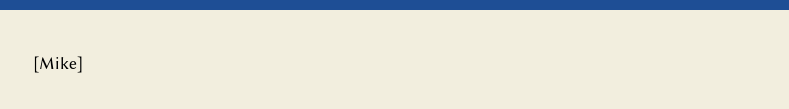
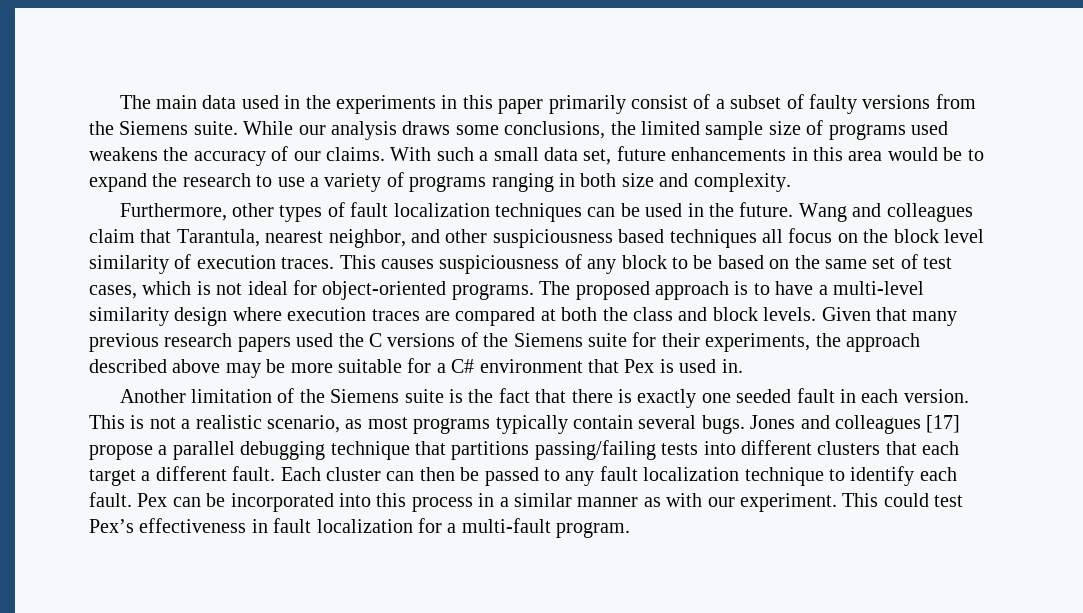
- [Mike]
+ The main data used in the experiments in this paper primarily consist of a subset of faulty versions from the Siemens suite. While our analysis draws some conclusions, the limited sample size of programs used weakens the accuracy of our claims. With such a small data set, future enhancements in this area would be to expand the research to use a variety of programs ranging in both size and complexity.
+ Furthermore, other types of fault localization techniques can be used in the future. Wang and colleagues claim that Tarantula, nearest neighbor, and other suspiciousness based techniques all focus on the block level similarity of execution traces. This causes suspiciousness of any block to be based on the same set of test cases, which is not ideal for object-oriented programs. The proposed approach is to have a multi-level similarity design where execution traces are compared at both the class and block levels. Given that many previous research papers used the C versions of the Siemens suite for their experiments, the approach described above may be more suitable for a C# environment that Pex is used in.
+ Another limitation of the Siemens suite is the fact that there is exactly one seeded fault in each version. This is not a realistic scenario, as most programs typically contain several bugs. Jones and colleagues [17] propose a parallel debugging technique that partitions passing/failing tests into different clusters that each target a different fault. Each cluster can then be passed to any fault localization technique to identify each fault. Pex can be incorporated into this process in a similar manner as with our experiment. This could test Pex’s effectiveness in fault localization for a multi-fault program.

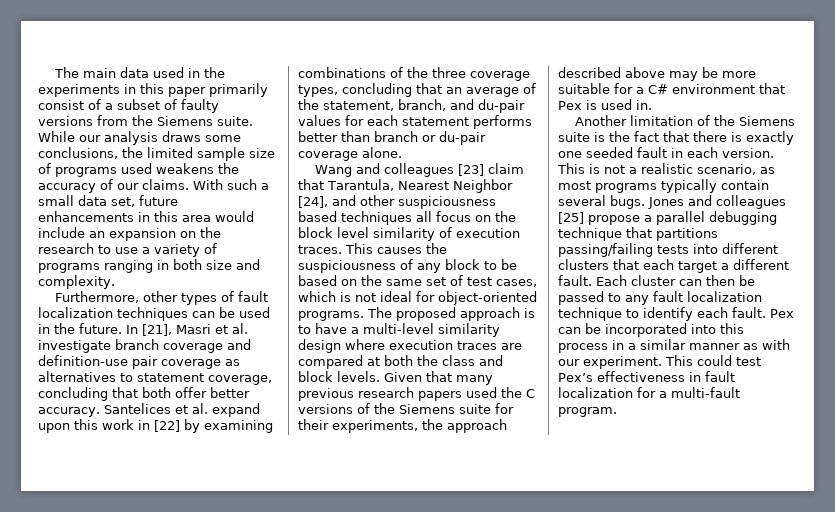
- With such a small data set, future enhancements in this area would be to expand the research to use a variety of programs ranging in both size and complexity.
+ With such a small data set, future enhancements in this area would include an expansion on the research to use a variety of programs ranging in both size and complexity.
- Furthermore, other types of fault localization techniques can be used in the future. Wang and colleagues claim that Tarantula, nearest neighbor, and other suspiciousness based techniques all focus on the block level similarity of execution traces.
+ Furthermore, other types of fault localization techniques can be used in the future. In [21], Masri et al. investigate branch coverage and definition-use pair coverage as alternatives to statement coverage, concluding that both offer better accuracy. Santelices et al. expand upon this work in [22] by examining combinations of the three coverage types, concluding that an average of the statement, branch, and du-pair values for each statement performs better than branch or du-pair coverage alone.
+ Wang and colleagues [23] claim that Tarantula, Nearest Neighbor [24], and other suspiciousness based techniques all focus on the block level similarity of execution traces.
- This causes suspiciousness of any block to be based on the same set of test cases, which is not ideal for object-oriented programs.
+ This causes the suspiciousness of any block to be based on the same set of test cases, which is not ideal for object-oriented programs.
- Jones and colleagues [17] propose a parallel debugging technique that partitions passing/failing tests into different clusters that each target a different fault.
+ Jones and colleagues [25] propose a parallel debugging technique that partitions passing/failing tests into different clusters that each target a different fault.

